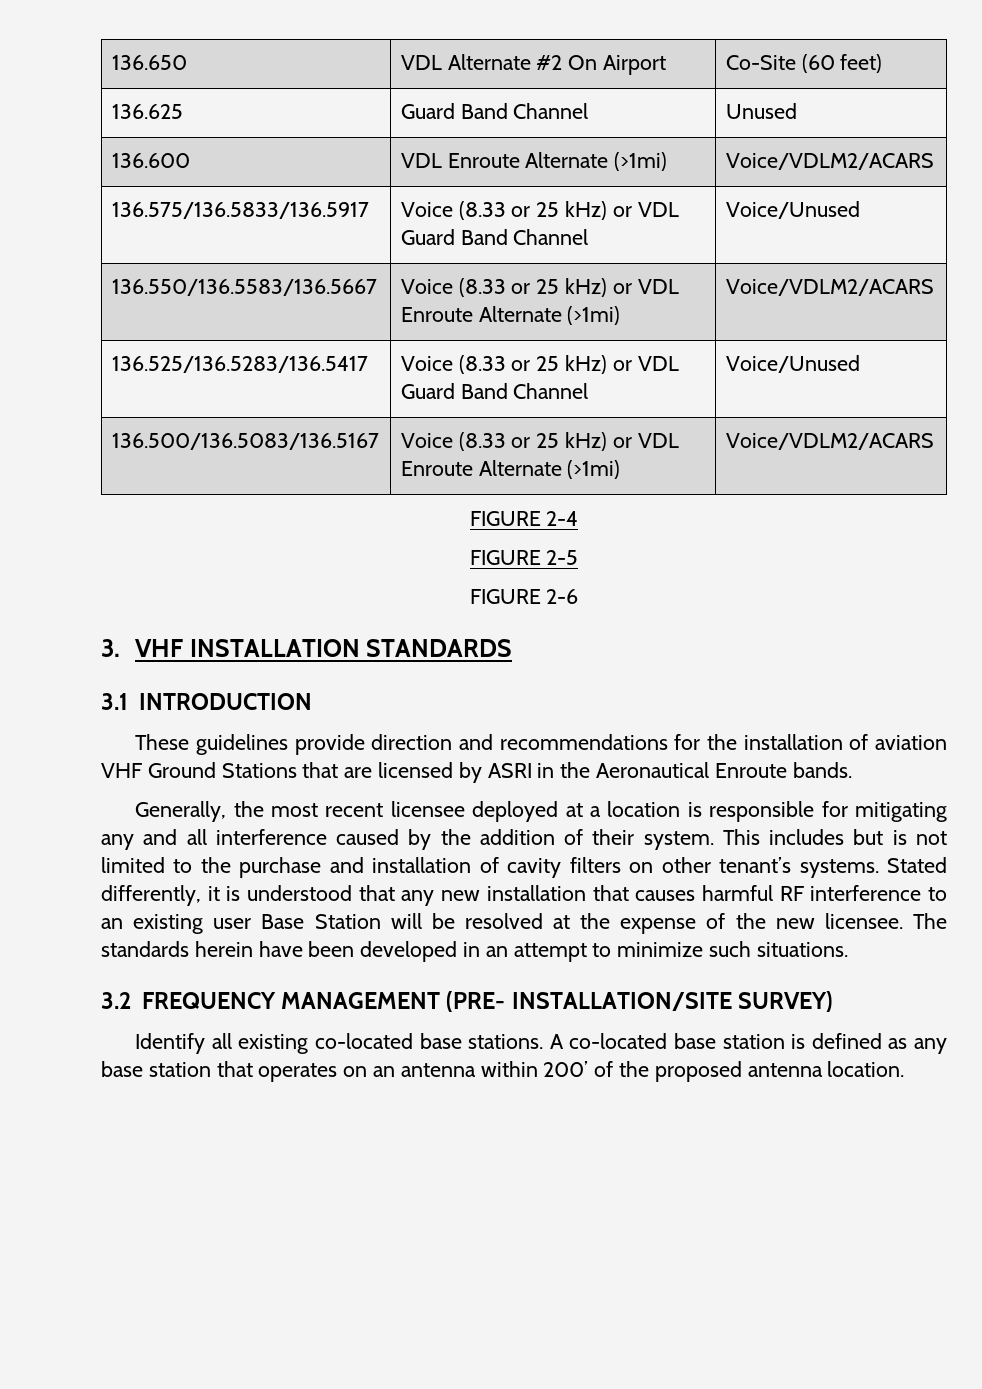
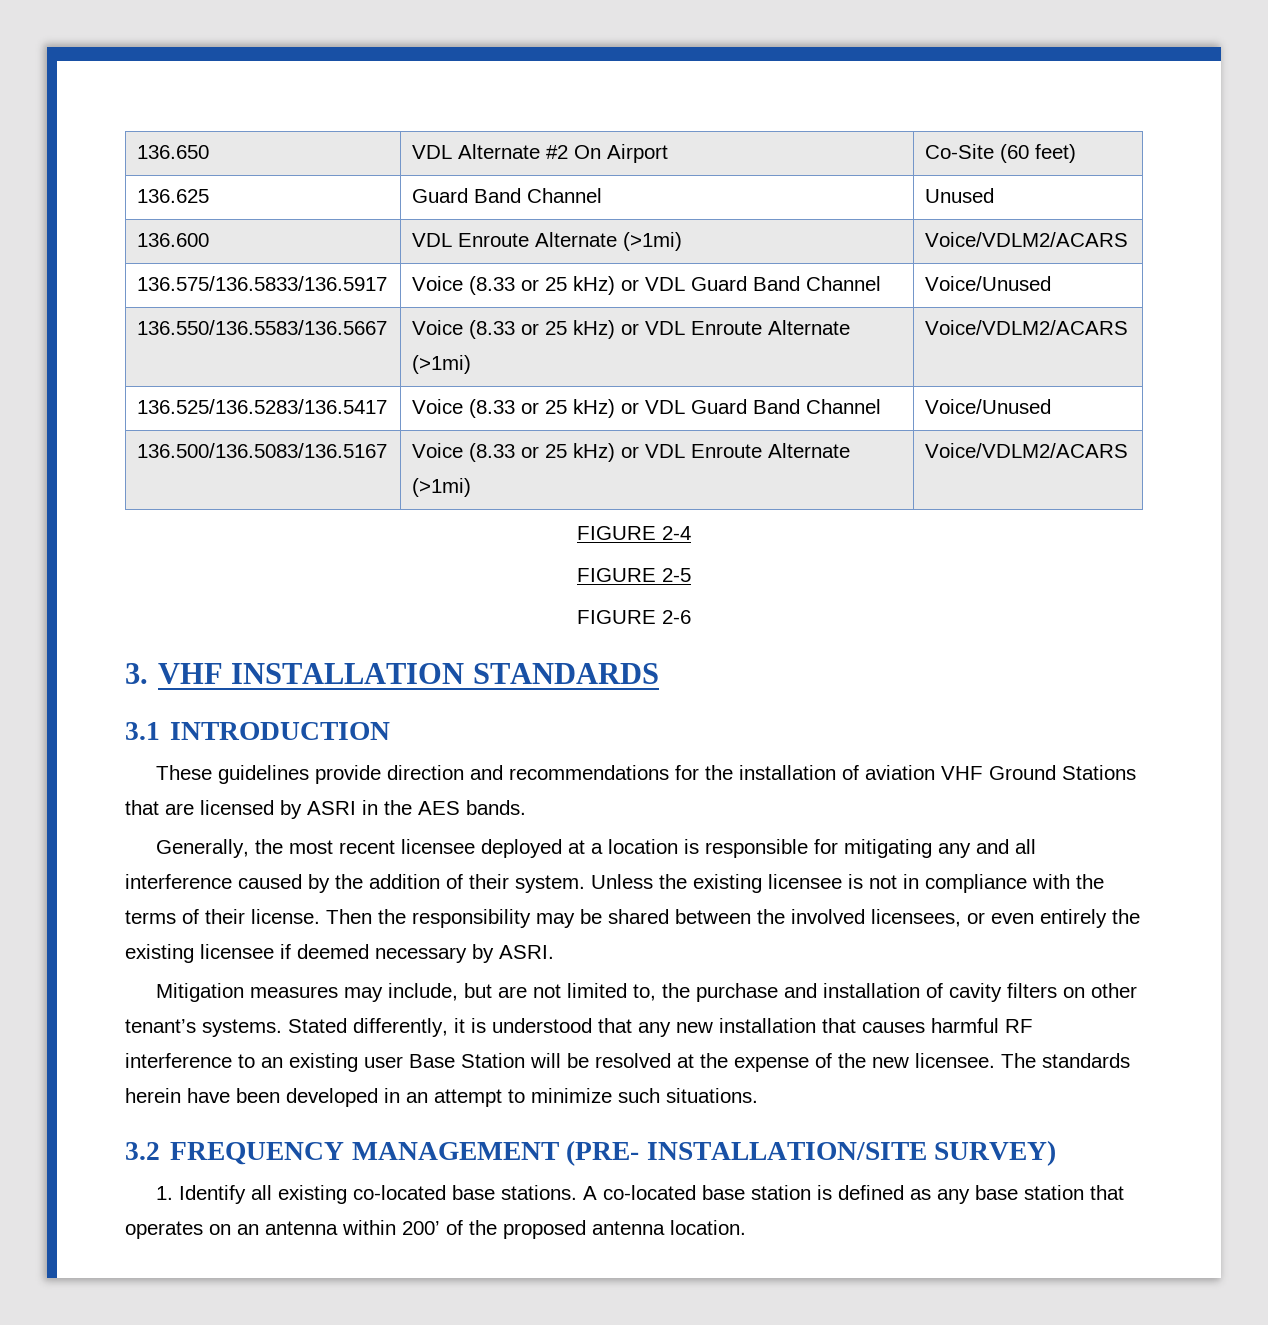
- These guidelines provide direction and recommendations for the installation of aviation VHF Ground Stations that are licensed by ASRI in the Aeronautical Enroute bands.
+ These guidelines provide direction and recommendations for the installation of aviation VHF Ground Stations that are licensed by ASRI in the AES bands.
- This includes but is not limited to the purchase and installation of cavity filters on other tenant’s systems.
+ Unless the existing licensee is not in compliance with the terms of their license. Then the responsibility may be shared between the involved licensees, or even entirely the existing licensee if deemed necessary by ASRI.
+ Mitigation measures may include, but are not limited to, the purchase and installation of cavity filters on other tenant’s systems.
- Identify all existing co-located base stations.
+ 1. Identify all existing co-located base stations.

